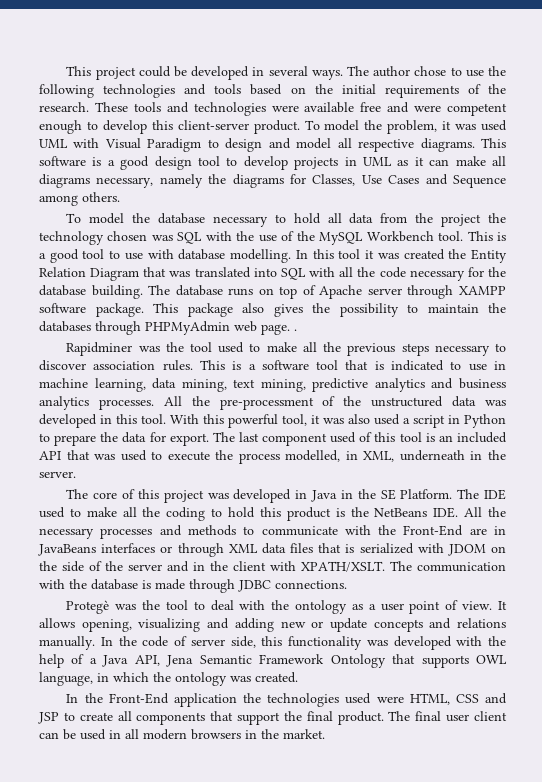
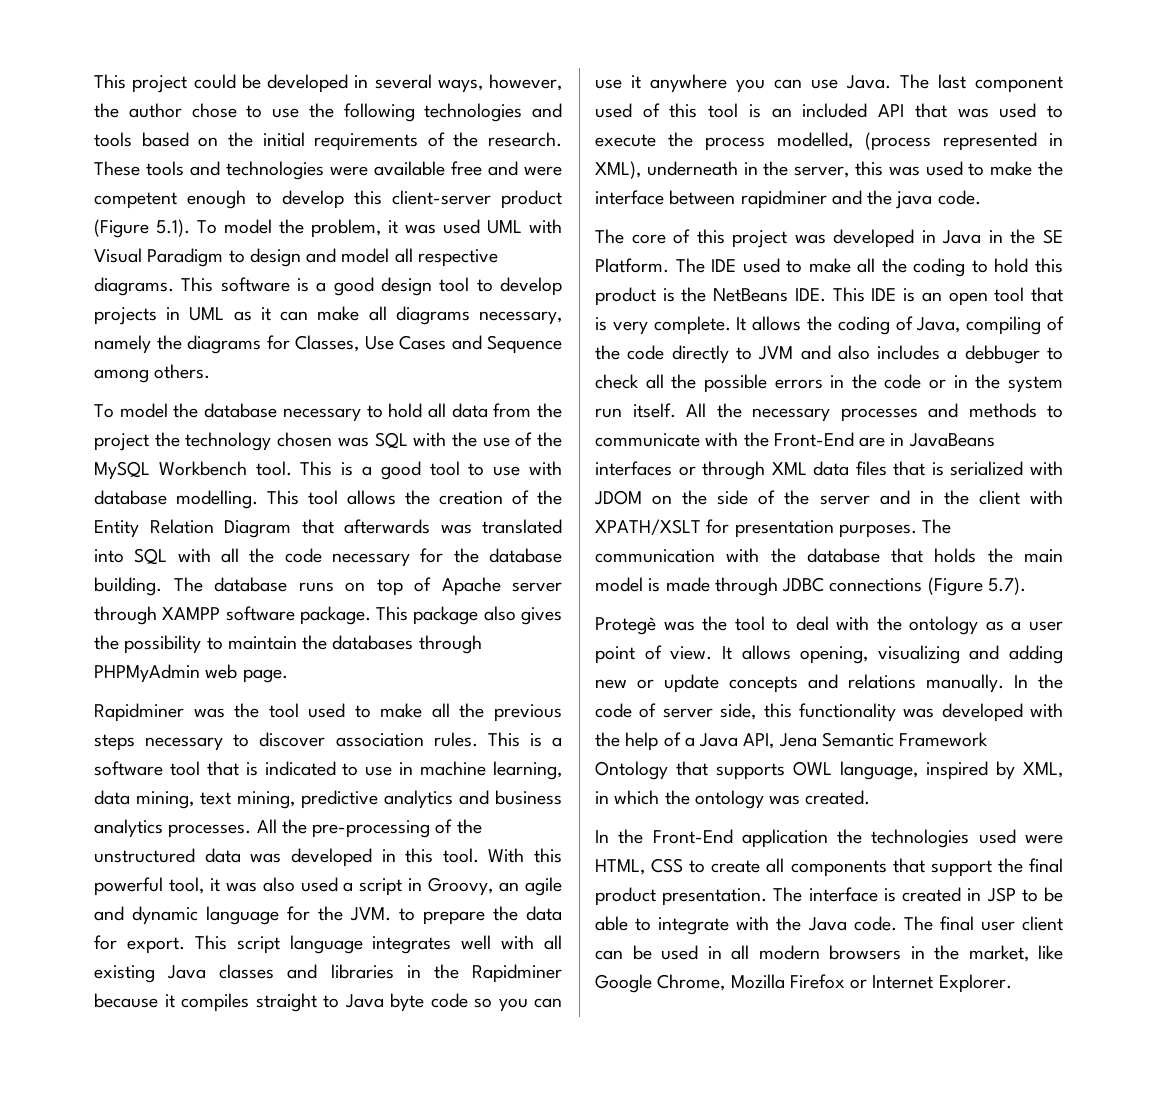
- This project could be developed in several ways. The author chose to use the following technologies and tools based on the initial requirements of the research.
+ This project could be developed in several ways, however, the author chose to use the following technologies and tools based on the initial requirements of the research.
- These tools and technologies were available free and were competent enough to develop this client-server product. To model the problem, it was used UML with Visual Paradigm to design and model all respective diagrams.
+ These tools and technologies were available free and were competent enough to develop this client-server product (Figure 5.1). To model the problem, it was used UML with Visual Paradigm to design and model all respective diagrams.
- In this tool it was created the Entity Relation Diagram that was translated into SQL with all the code necessary for the database building.
+ This tool allows the creation of the Entity Relation Diagram that afterwards was translated into SQL with all the code necessary for the database building.
- This package also gives the possibility to maintain the databases through PHPMyAdmin web page. .
+ This package also gives the possibility to maintain the databases through PHPMyAdmin web page.
- All the pre-processment of the unstructured data was developed in this tool.
+ All the pre-processing of the unstructured data was developed in this tool.
- With this powerful tool, it was also used a script in Python to prepare the data for export.
+ With this powerful tool, it was also used a script in Groovy, an agile and dynamic language for the JVM. to prepare the data for export.
+ This script language integrates well with all existing Java classes and libraries in the Rapidminer because it compiles straight to Java byte code so you can use it anywhere you can use Java.
- The last component used of this tool is an included API that was used to execute the process modelled, in XML, underneath in the server.
+ The last component used of this tool is an included API that was used to execute the process modelled, (process represented in XML), underneath in the server, this was used to make the interface between rapidminer and the java code.
- The IDE used to make all the coding to hold this product is the NetBeans IDE. All the necessary processes and methods to communicate with the Front-End are in JavaBeans interfaces or through XML data files that is serialized with JDOM on the side of the server and in the client with XPATH/XSLT.
+ The IDE used to make all the coding to hold this product is the NetBeans IDE. This IDE is an open tool that is very complete. It allows the coding of Java, compiling of the code directly to JVM and also includes a debbuger to check all the possible errors in the code or in the system run itself. All the necessary processes and methods to communicate with the Front-End are in JavaBeans interfaces or through XML data files that is serialized with JDOM on the side of the server and in the client with XPATH/XSLT for presentation purposes.
- The communication with the database is made through JDBC connections.
+ The communication with the database that holds the main model is made through JDBC connections (Figure 5.7).
- In the code of server side, this functionality was developed with the help of a Java API, Jena Semantic Framework Ontology that supports OWL language, in which the ontology was created.
+ In the code of server side, this functionality was developed with the help of a Java API, Jena Semantic Framework Ontology that supports OWL language, inspired by XML, in which the ontology was created.
- In the Front-End application the technologies used were HTML, CSS and JSP to create all components that support the final product.
+ In the Front-End application the technologies used were HTML, CSS to create all components that support the final product presentation. The interface is created in JSP to be able to integrate with the Java code.
- The final user client can be used in all modern browsers in the market.
+ The final user client can be used in all modern browsers in the market, like Google Chrome, Mozilla Firefox or Internet Explorer.

